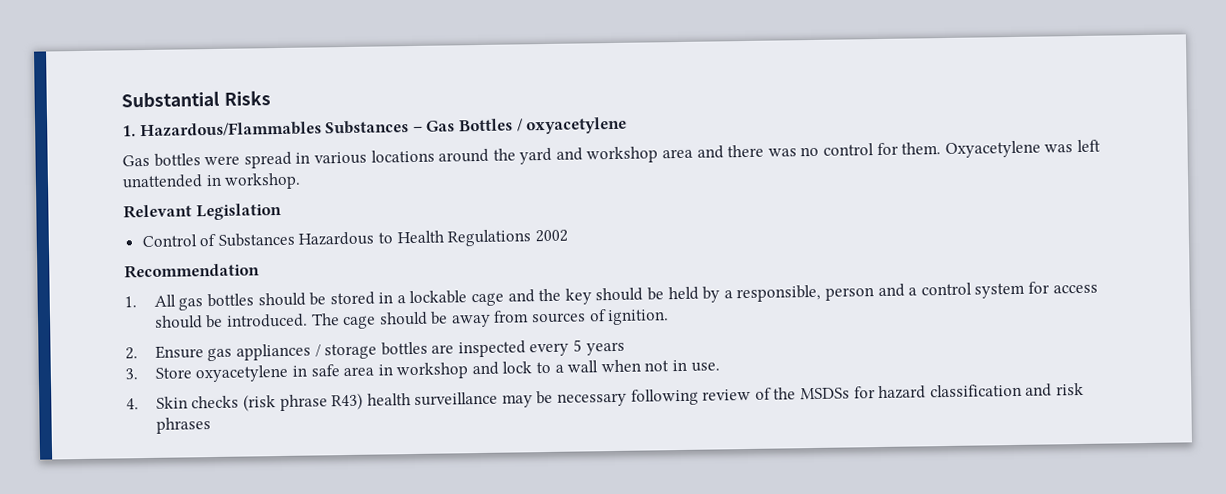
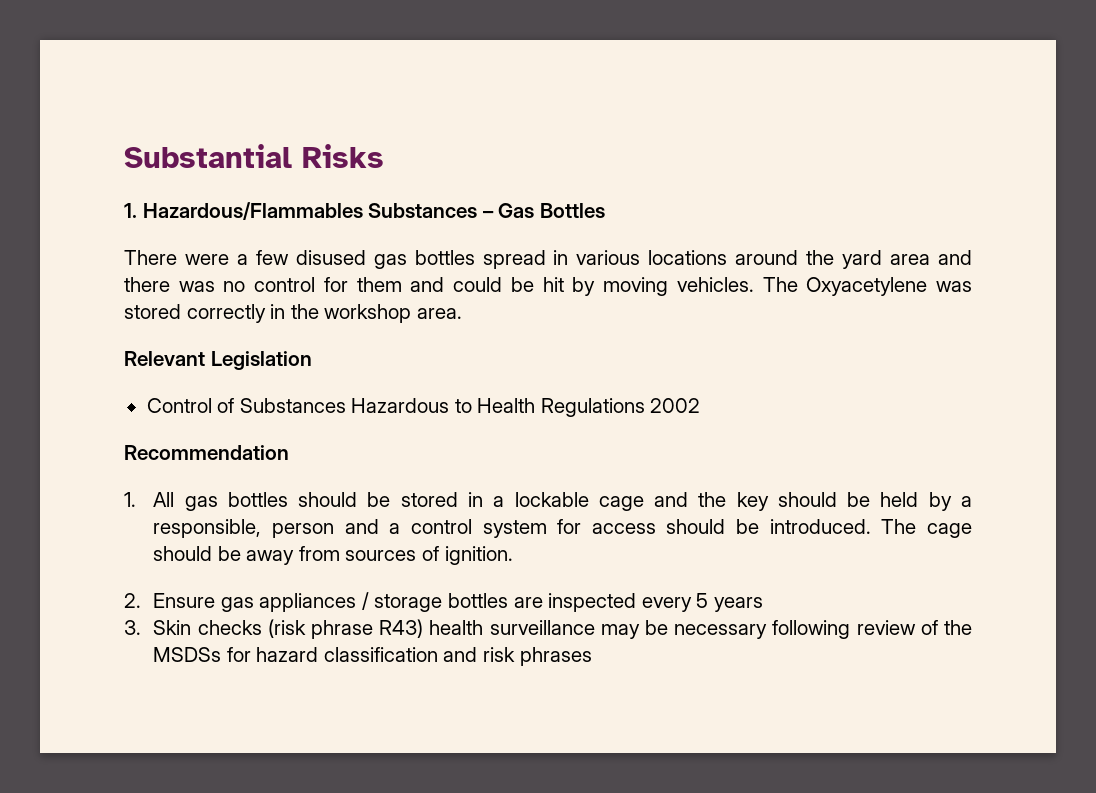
- 1. Hazardous/Flammables Substances – Gas Bottles / oxyacetylene
- Gas bottles were spread in various locations around the yard and workshop area and there was no control for them. Oxyacetylene was left unattended in workshop.
+ 1. Hazardous/Flammables Substances – Gas Bottles
+ There were a few disused gas bottles spread in various locations around the yard area and there was no control for them and could be hit by moving vehicles. The Oxyacetylene was stored correctly in the workshop area.
- 3. Store oxyacetylene in safe area in workshop and lock to a wall when not in use.
- 4. Skin checks (risk phrase R43) health surveillance may be necessary following review of the MSDSs for hazard classification and risk phrases
+ 3. Skin checks (risk phrase R43) health surveillance may be necessary following review of the MSDSs for hazard classification and risk phrases

